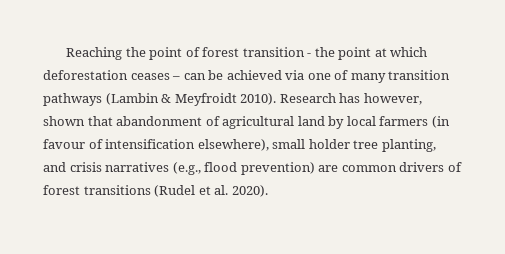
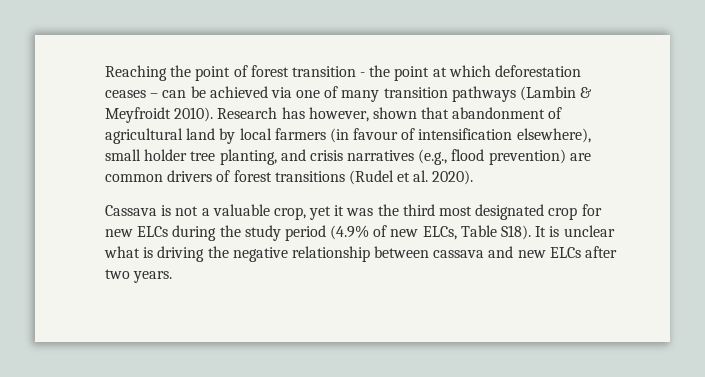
+ Cassava is not a valuable crop, yet it was the third most designated crop for new ELCs during the study period (4.9% of new ELCs, Table S18). It is unclear what is driving the negative relationship between cassava and new ELCs after two years.

